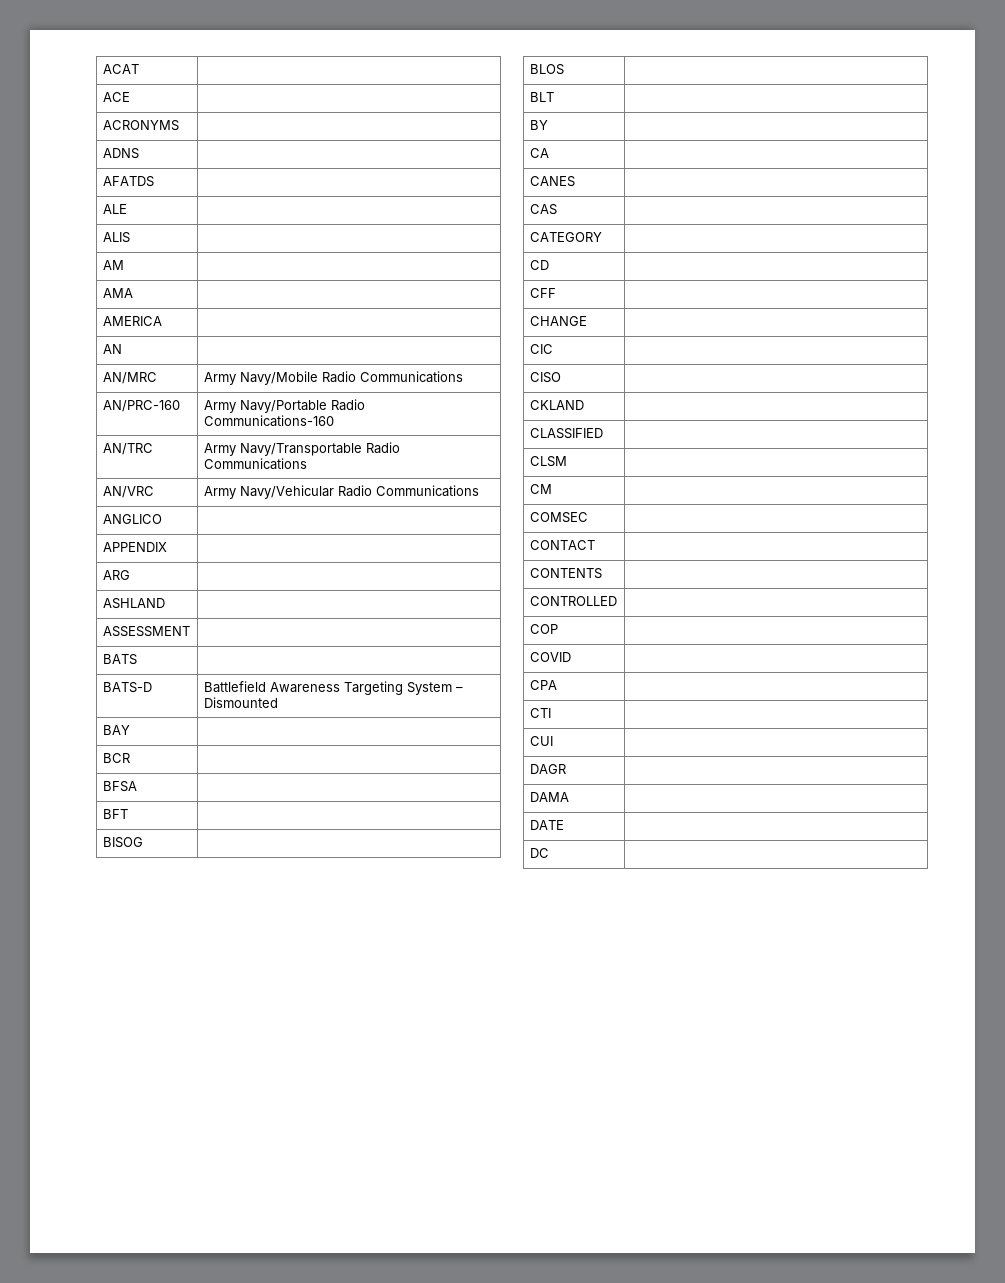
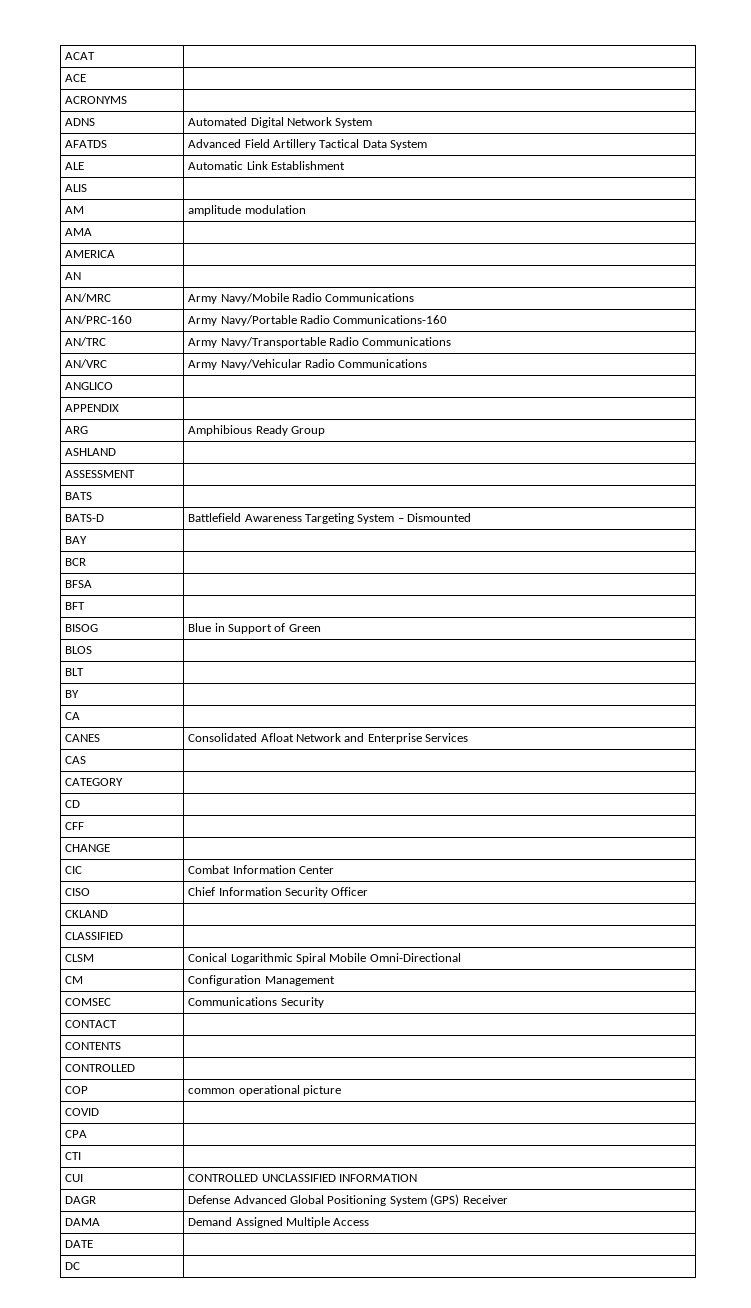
- ADNS |
- AFATDS |
- ALE |
+ ADNS | Automated Digital Network System
+ AFATDS | Advanced Field Artillery Tactical Data System
+ ALE | Automatic Link Establishment
- AM |
+ AM | amplitude modulation
- ARG |
+ ARG | Amphibious Ready Group
- BISOG |
+ BISOG | Blue in Support of Green
- CANES |
+ CANES | Consolidated Afloat Network and Enterprise Services
- CIC |
- CISO |
+ CIC | Combat Information Center
+ CISO | Chief Information Security Officer
  CKLAND |
  CLASSIFIED |
- CLSM |
+ CLSM | Conical Logarithmic Spiral Mobile Omni-Directional
- CM |
+ CM | Configuration Management
- COMSEC |
+ COMSEC | Communications Security
- COP |
+ COP | common operational picture
- CUI |
- DAGR |
- DAMA |
+ CUI | CONTROLLED UNCLASSIFIED INFORMATION
+ DAGR | Defense Advanced Global Positioning System (GPS) Receiver
+ DAMA | Demand Assigned Multiple Access

